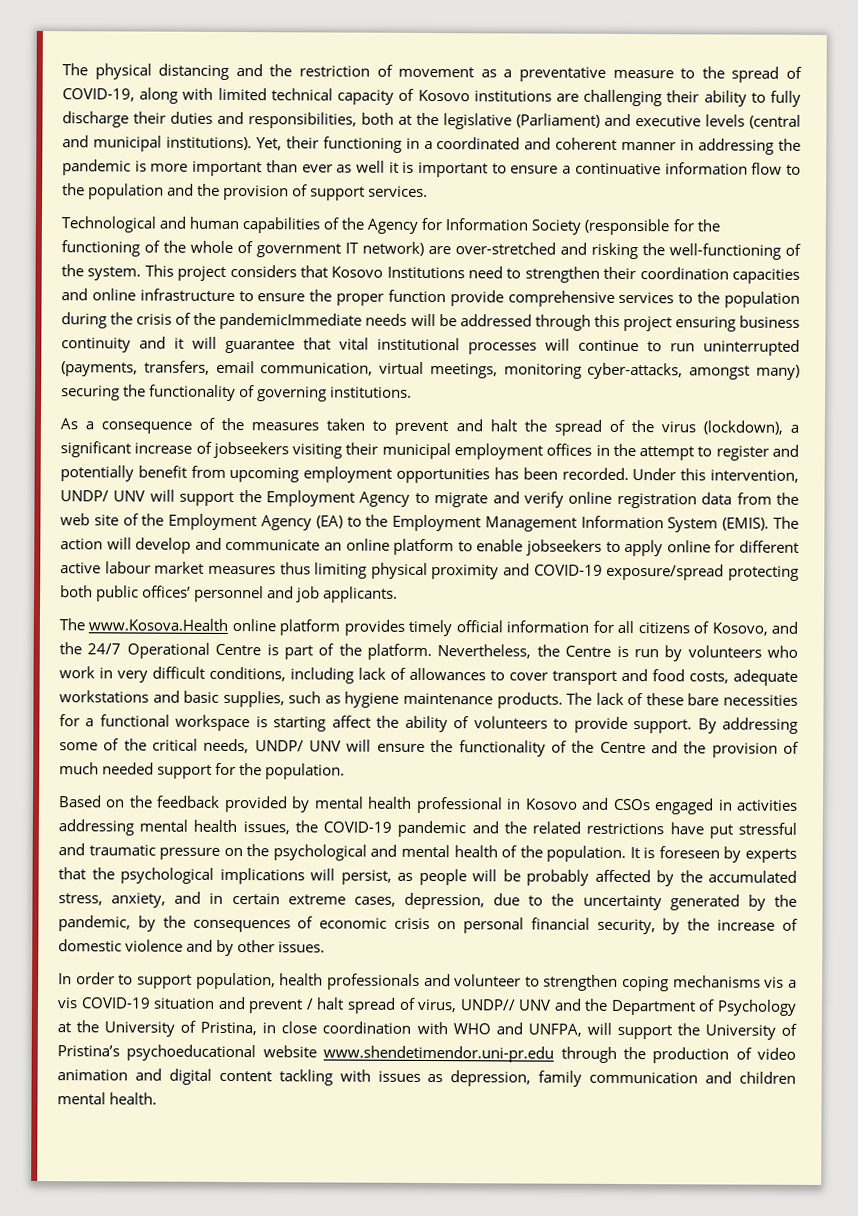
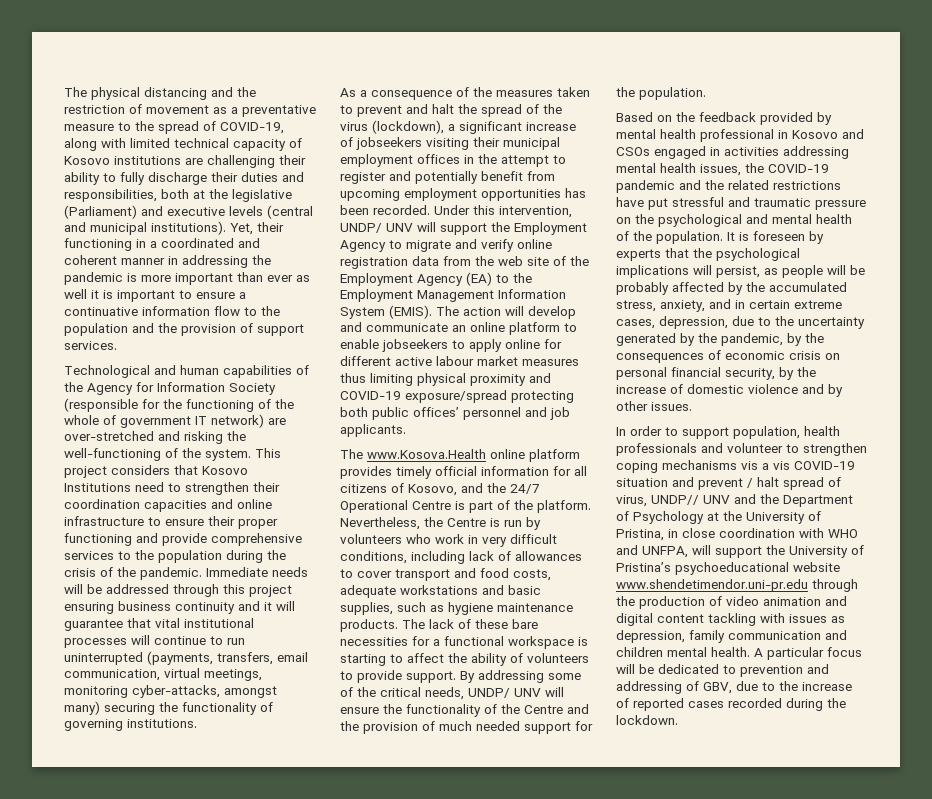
- This project considers that Kosovo Institutions need to strengthen their coordination capacities and online infrastructure to ensure the proper function provide comprehensive services to the population during the crisis of the pandemicImmediate needs will be addressed through this project ensuring business continuity and it will guarantee that vital institutional processes will continue to run uninterrupted (payments, transfers, email communication, virtual meetings, monitoring cyber-attacks, amongst many) securing the functionality of governing institutions.
+ This project considers that Kosovo Institutions need to strengthen their coordination capacities and online infrastructure to ensure their proper functioning and provide comprehensive services to the population during the crisis of the pandemic. Immediate needs will be addressed through this project ensuring business continuity and it will guarantee that vital institutional processes will continue to run uninterrupted (payments, transfers, email communication, virtual meetings, monitoring cyber-attacks, amongst many) securing the functionality of governing institutions.
- The lack of these bare necessities for a functional workspace is starting affect the ability of volunteers to provide support.
+ The lack of these bare necessities for a functional workspace is starting to affect the ability of volunteers to provide support.
+ A particular focus will be dedicated to prevention and addressing of GBV, due to the increase of reported cases recorded during the lockdown.

